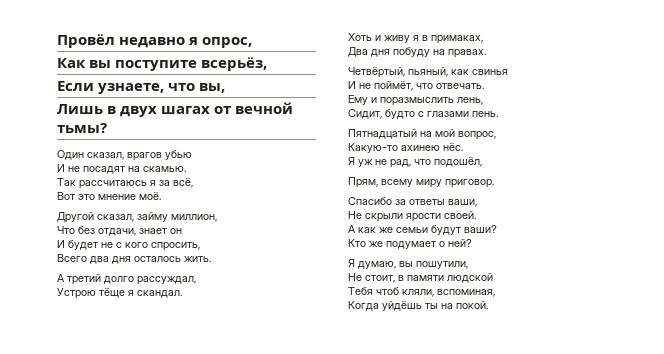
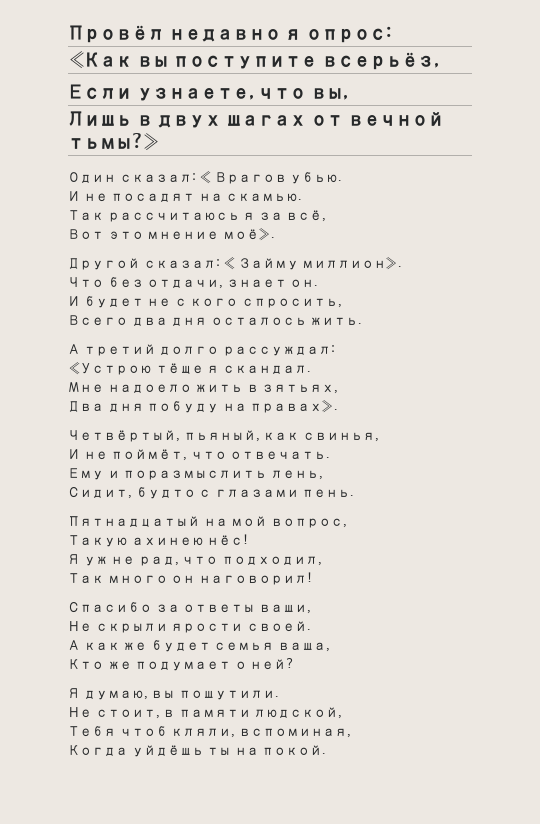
- Провёл недавно я опрос,
- Как вы поступите всерьёз,
+ Провёл недавно я опрос:
+ «Как вы поступите всерьёз,
- Лишь в двух шагах от вечной тьмы?
+ Лишь в двух шагах от вечной тьмы?»
- Один сказал, врагов убью
+ Один сказал: « Врагов убью.
- Вот это мнение моё.
+ Вот это мнение моё».
- Другой сказал, займу миллион,
+ Другой сказал: « Займу миллион».
- Что без отдачи, знает он
+ Что без отдачи, знает он.
- А третий долго рассуждал,
- Устрою тёще я скандал.
+ А третий долго рассуждал:
+ «Устрою тёще я скандал.
- Хоть и живу я в примаках,
+ Мне надоело жить в зятьях,
- Два дня побуду на правах.
+ Два дня побуду на правах».
- Четвёртый, пьяный, как свинья
+ Четвёртый, пьяный, как свинья,
- Какую-то ахинею нёс.
+ Такую ахинею нёс!
- Я уж не рад, что подошёл,
- Прям, всему миру приговор.
+ Я уж не рад, что подходил,
+ Так много он наговорил!
- А как же семьи будут ваши?
+ А как же будет семья ваша,
- Я думаю, вы пошутили,
+ Я думаю, вы пошутили.
- Не стоит, в памяти людской
+ Не стоит, в памяти людской,

